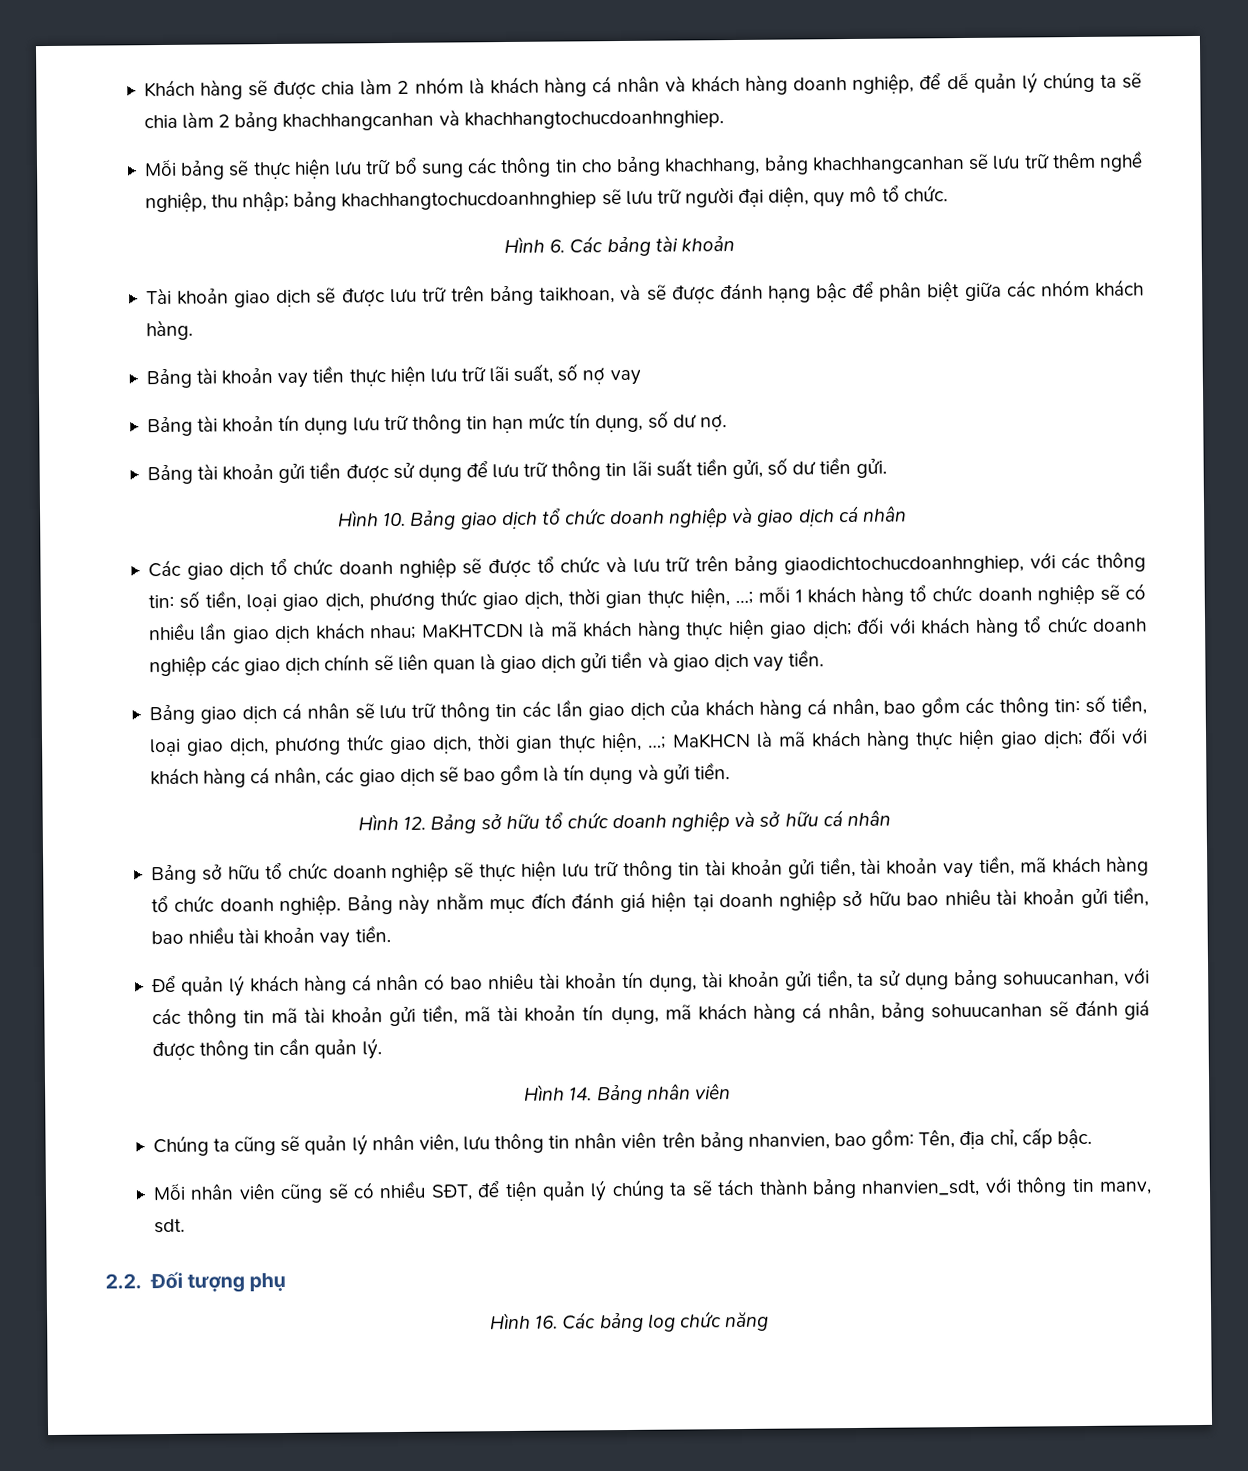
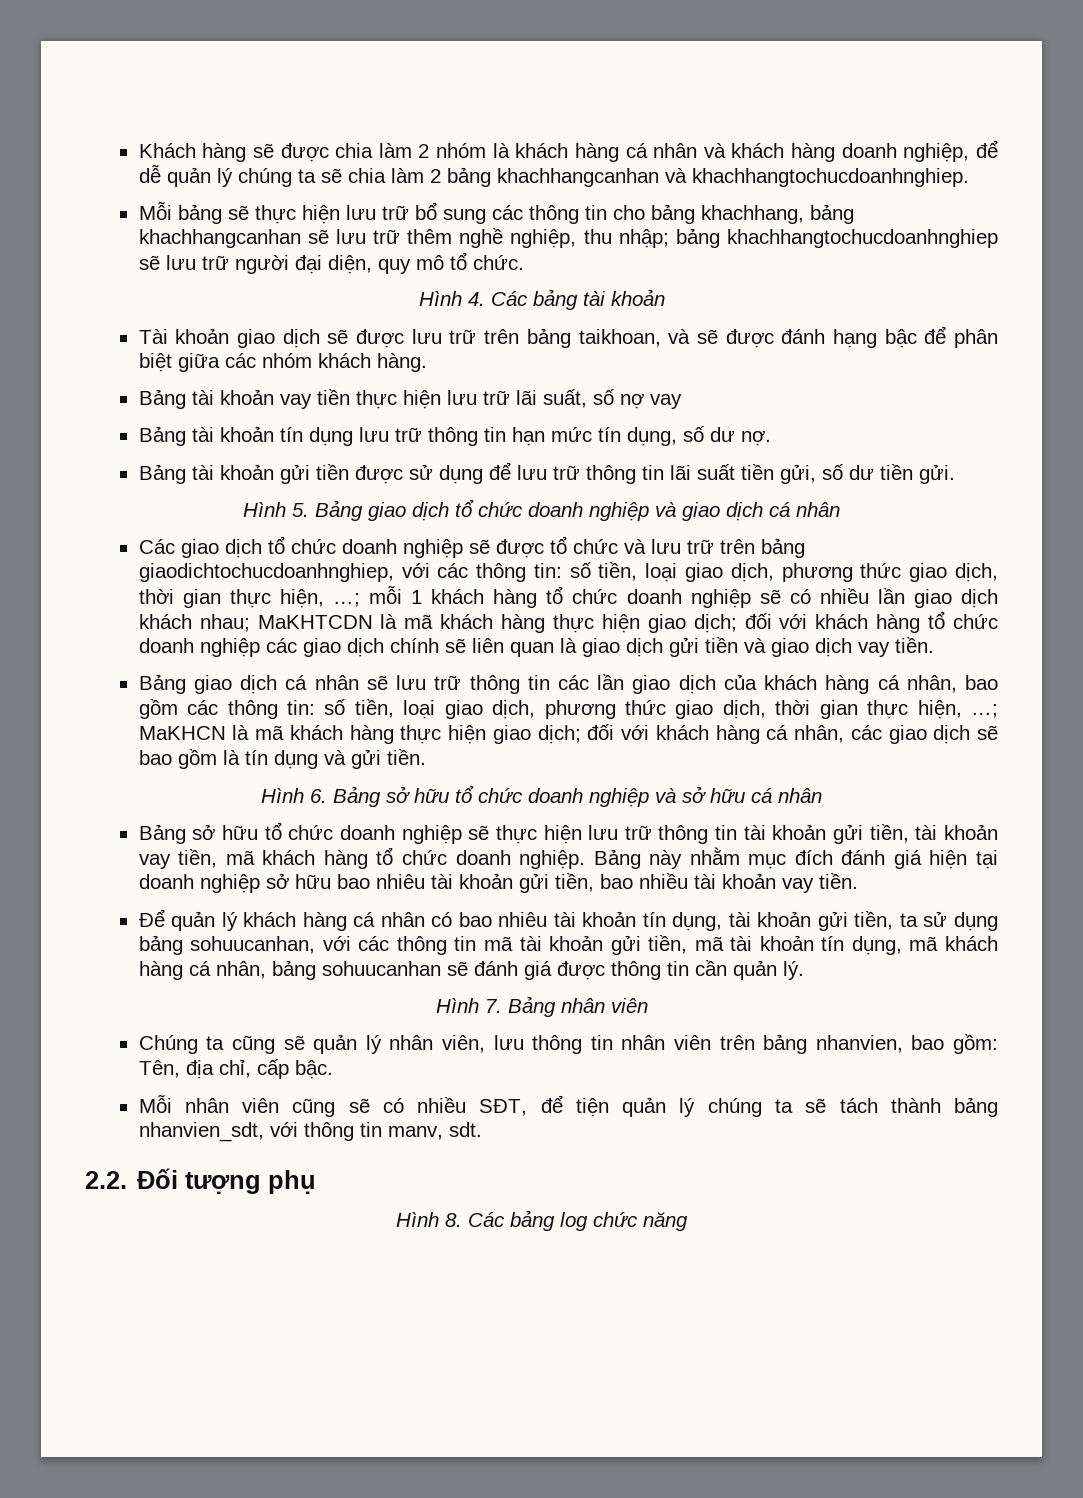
- Hình 6. Các bảng tài khoản
+ Hình 4. Các bảng tài khoản
- Hình 10. Bảng giao dịch tổ chức doanh nghiệp và giao dịch cá nhân
+ Hình 5. Bảng giao dịch tổ chức doanh nghiệp và giao dịch cá nhân
- Hình 12. Bảng sở hữu tổ chức doanh nghiệp và sở hữu cá nhân
+ Hình 6. Bảng sở hữu tổ chức doanh nghiệp và sở hữu cá nhân
- Hình 14. Bảng nhân viên
+ Hình 7. Bảng nhân viên
- Hình 16. Các bảng log chức năng
+ Hình 8. Các bảng log chức năng

